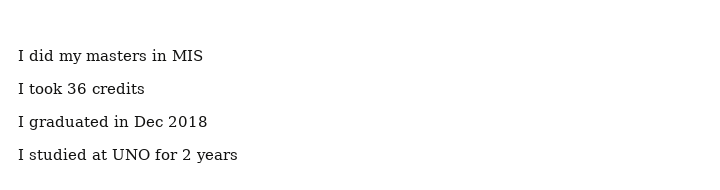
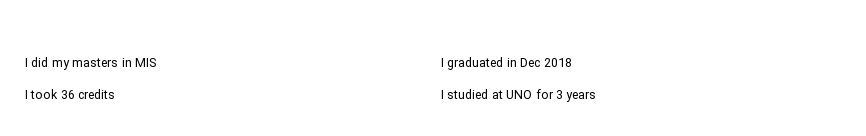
- I studied at UNO for 2 years
+ I studied at UNO for 3 years

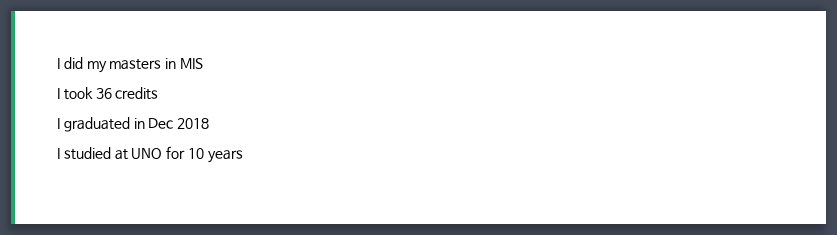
- I studied at UNO for 3 years
+ I studied at UNO for 10 years

